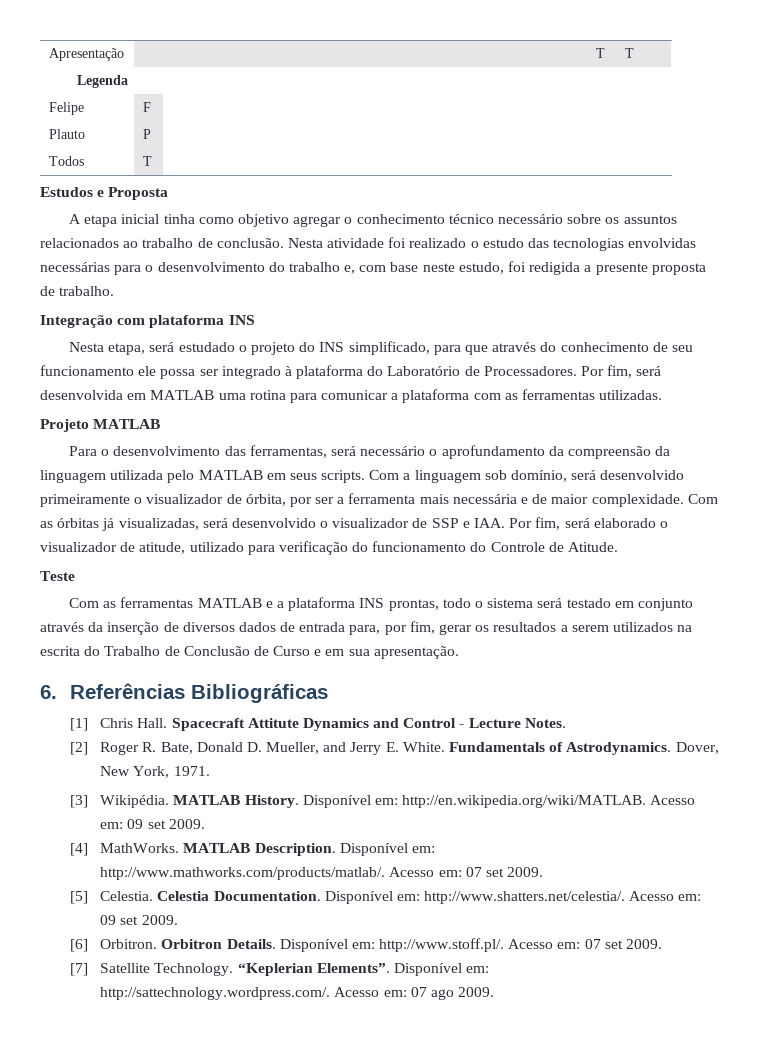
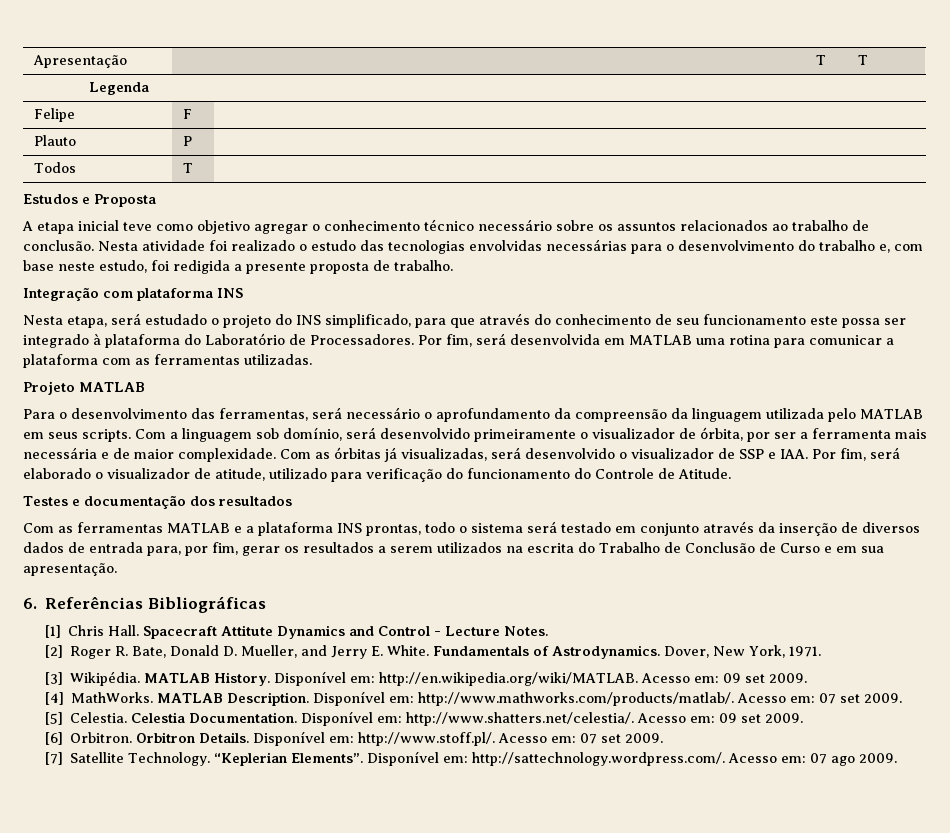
- A etapa inicial tinha como objetivo agregar o conhecimento técnico necessário sobre os assuntos relacionados ao trabalho de conclusão.
+ A etapa inicial teve como objetivo agregar o conhecimento técnico necessário sobre os assuntos relacionados ao trabalho de conclusão.
- Nesta etapa, será estudado o projeto do INS simplificado, para que através do conhecimento de seu funcionamento ele possa ser integrado à plataforma do Laboratório de Processadores.
+ Nesta etapa, será estudado o projeto do INS simplificado, para que através do conhecimento de seu funcionamento este possa ser integrado à plataforma do Laboratório de Processadores.
- Teste
+ Testes e documentação dos resultados

